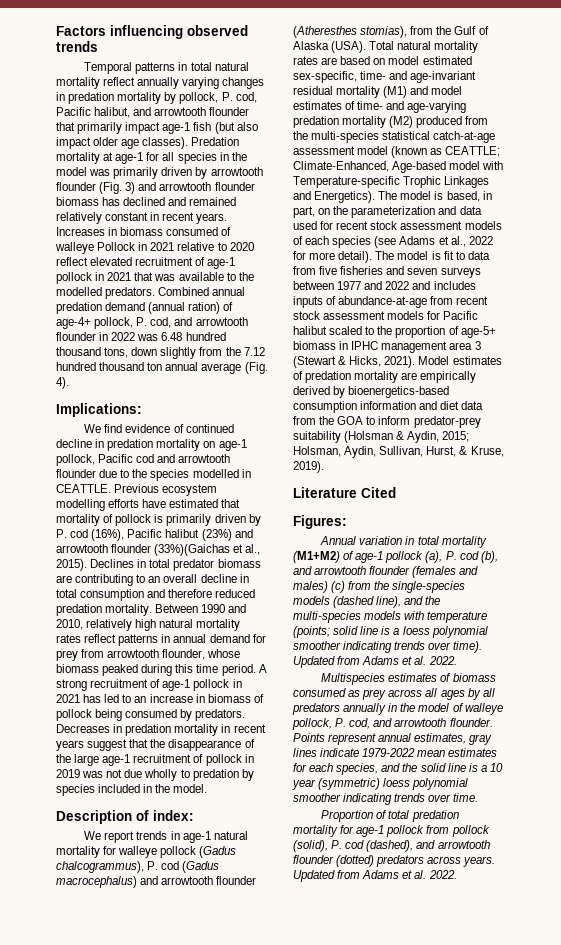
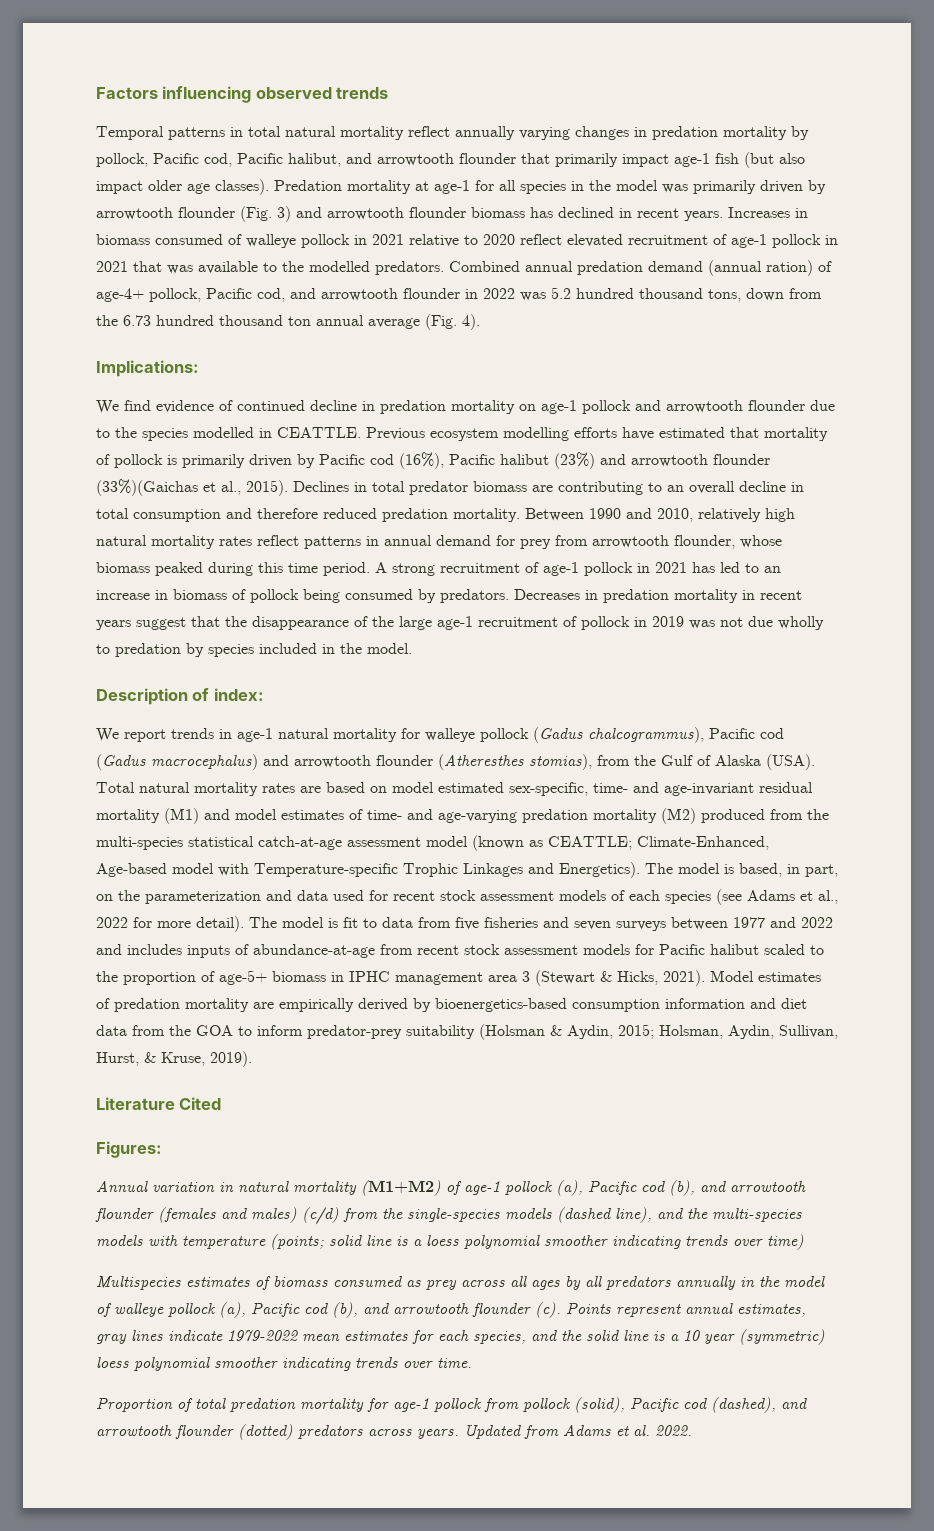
- Temporal patterns in total natural mortality reflect annually varying changes in predation mortality by pollock, P. cod, Pacific halibut, and arrowtooth flounder that primarily impact age-1 fish (but also impact older age classes).
+ Temporal patterns in total natural mortality reflect annually varying changes in predation mortality by pollock, Pacific cod, Pacific halibut, and arrowtooth flounder that primarily impact age-1 fish (but also impact older age classes).
- Predation mortality at age-1 for all species in the model was primarily driven by arrowtooth flounder (Fig. 3) and arrowtooth flounder biomass has declined and remained relatively constant in recent years.
+ Predation mortality at age-1 for all species in the model was primarily driven by arrowtooth flounder (Fig. 3) and arrowtooth flounder biomass has declined in recent years.
- Increases in biomass consumed of walleye Pollock in 2021 relative to 2020 reflect elevated recruitment of age-1 pollock in 2021 that was available to the modelled predators.
+ Increases in biomass consumed of walleye pollock in 2021 relative to 2020 reflect elevated recruitment of age-1 pollock in 2021 that was available to the modelled predators.
- Combined annual predation demand (annual ration) of age-4+ pollock, P. cod, and arrowtooth flounder in 2022 was 6.48 hundred thousand tons, down slightly from the 7.12 hundred thousand ton annual average (Fig. 4).
+ Combined annual predation demand (annual ration) of age-4+ pollock, Pacific cod, and arrowtooth flounder in 2022 was 5.2 hundred thousand tons, down from the 6.73 hundred thousand ton annual average (Fig. 4).
- We find evidence of continued decline in predation mortality on age-1 pollock, Pacific cod and arrowtooth flounder due to the species modelled in CEATTLE.
+ We find evidence of continued decline in predation mortality on age-1 pollock and arrowtooth flounder due to the species modelled in CEATTLE.
- Previous ecosystem modelling efforts have estimated that mortality of pollock is primarily driven by P. cod (16%), Pacific halibut (23%) and arrowtooth flounder (33%)(Gaichas et al., 2015).
+ Previous ecosystem modelling efforts have estimated that mortality of pollock is primarily driven by Pacific cod (16%), Pacific halibut (23%) and arrowtooth flounder (33%)(Gaichas et al., 2015).
- We report trends in age-1 natural mortality for walleye pollock (Gadus chalcogrammus), P. cod (Gadus macrocephalus) and arrowtooth flounder (Atheresthes stomias), from the Gulf of Alaska (USA).
+ We report trends in age-1 natural mortality for walleye pollock (Gadus chalcogrammus), Pacific cod (Gadus macrocephalus) and arrowtooth flounder (Atheresthes stomias), from the Gulf of Alaska (USA).
- Annual variation in total mortality (M1+M2) of age-1 pollock (a), P. cod (b), and arrowtooth flounder (females and males) (c) from the single-species models (dashed line), and the multi-species models with temperature (points; solid line is a loess polynomial smoother indicating trends over time). Updated from Adams et al. 2022.
+ Annual variation in natural mortality (M1+M2) of age-1 pollock (a), Pacific cod (b), and arrowtooth flounder (females and males) (c/d) from the single-species models (dashed line), and the multi-species models with temperature (points; solid line is a loess polynomial smoother indicating trends over time)
- Multispecies estimates of biomass consumed as prey across all ages by all predators annually in the model of walleye pollock, P. cod, and arrowtooth flounder.
+ Multispecies estimates of biomass consumed as prey across all ages by all predators annually in the model of walleye pollock (a), Pacific cod (b), and arrowtooth flounder (c).
- Proportion of total predation mortality for age-1 pollock from pollock (solid), P. cod (dashed), and arrowtooth flounder (dotted) predators across years.
+ Proportion of total predation mortality for age-1 pollock from pollock (solid), Pacific cod (dashed), and arrowtooth flounder (dotted) predators across years.

